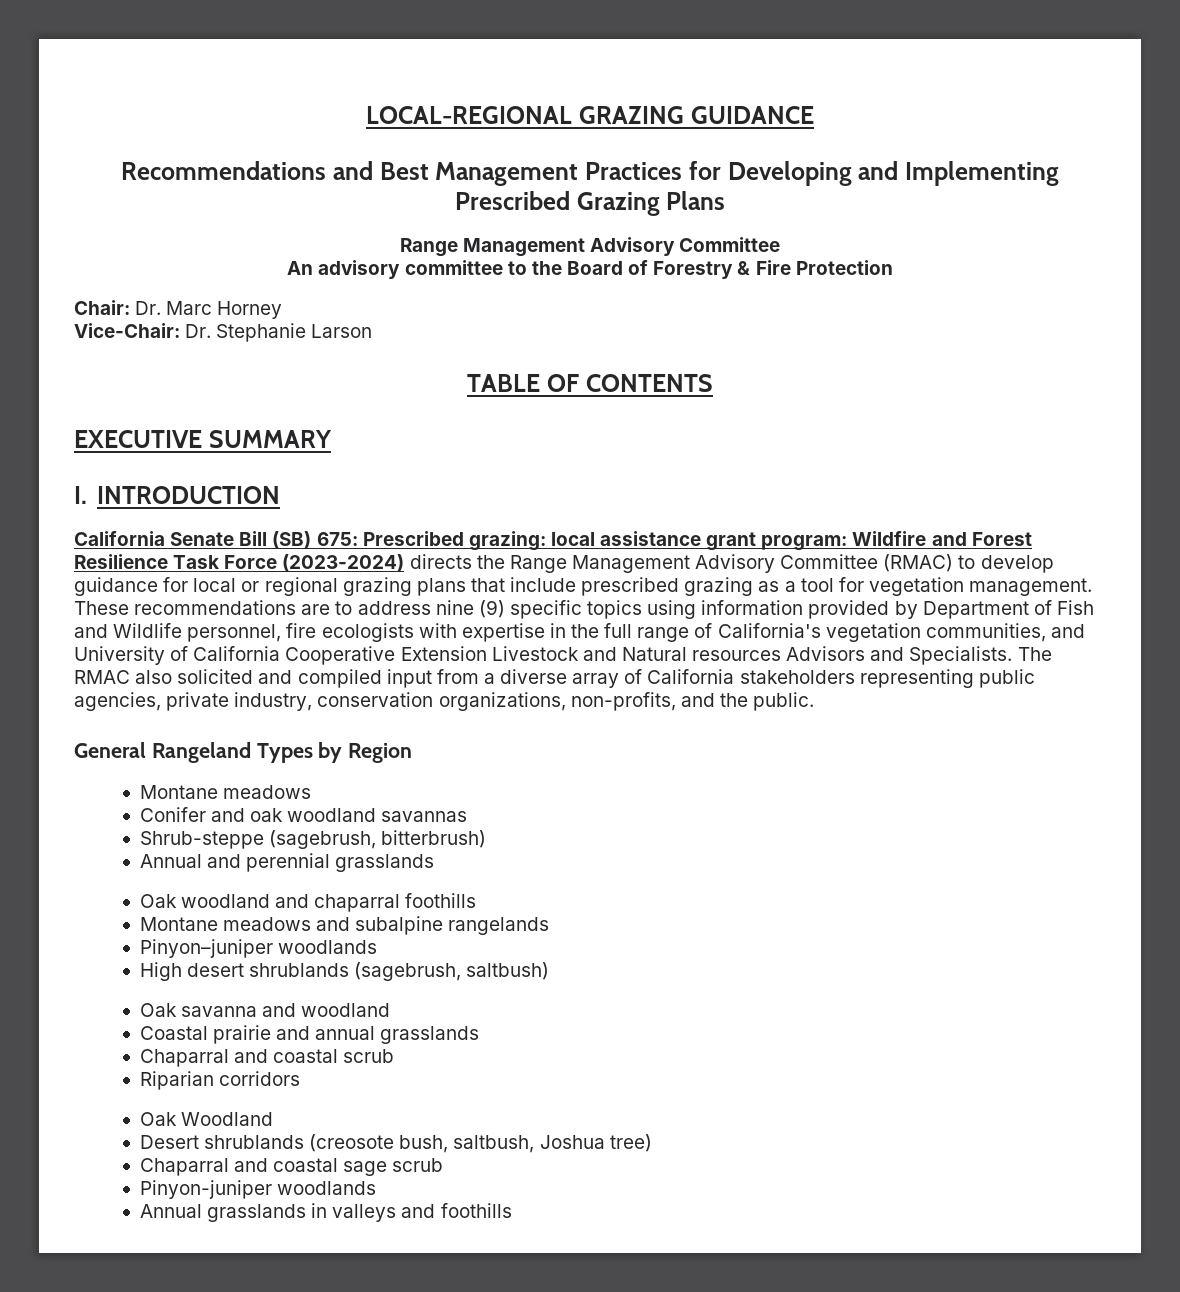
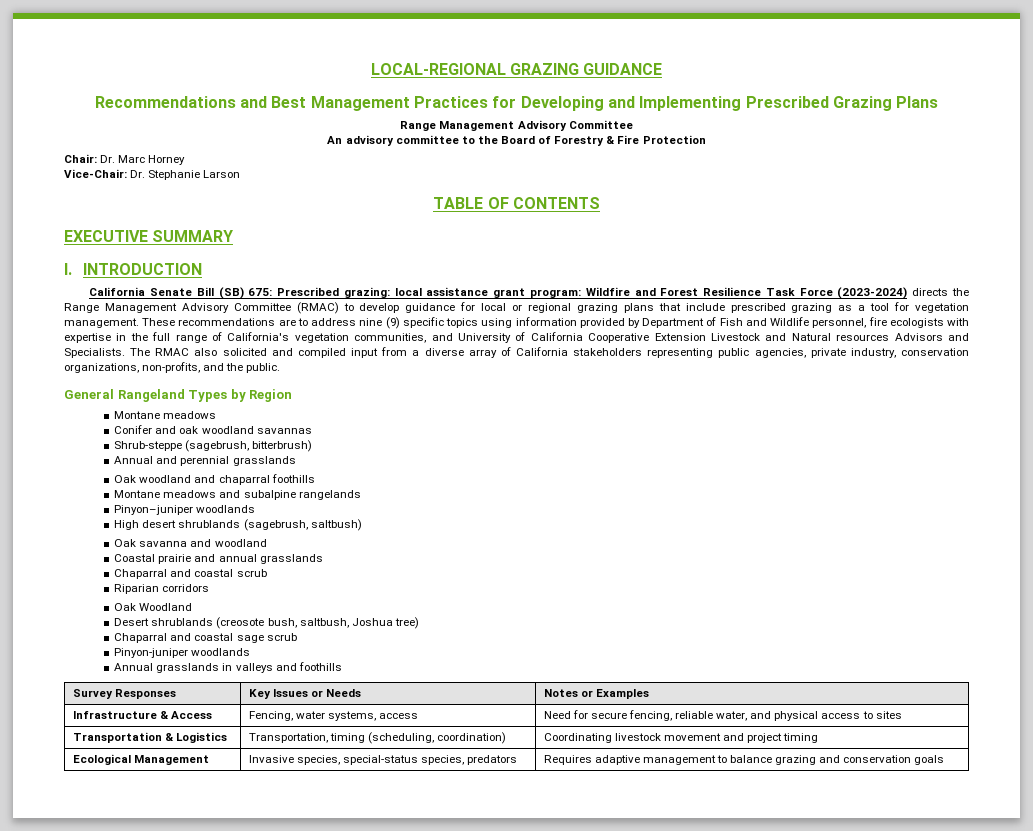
+ Survey Responses | Key Issues or Needs | Notes or Examples
+ Infrastructure & Access | Fencing, water systems, access | Need for secure fencing, reliable water, and physical access to sites
+ Transportation & Logistics | Transportation, timing (scheduling, coordination) | Coordinating livestock movement and project timing
+ Ecological Management | Invasive species, special-status species, predators | Requires adaptive management to balance grazing and conservation goals

